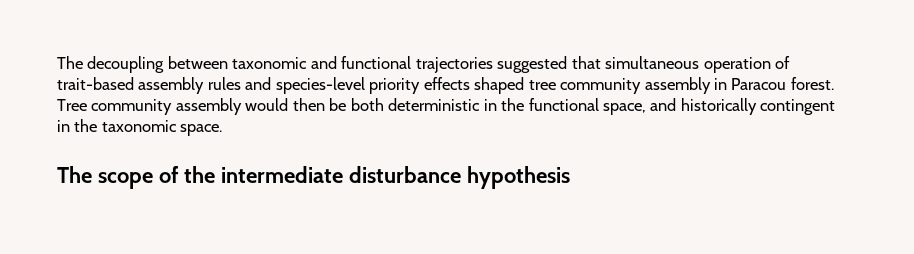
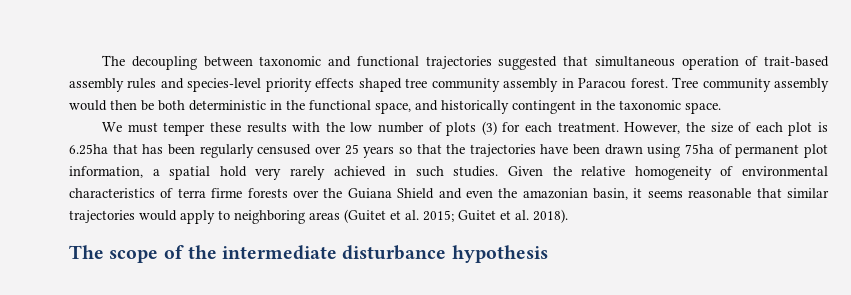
+ We must temper these results with the low number of plots (3) for each treatment. However, the size of each plot is 6.25ha that has been regularly censused over 25 years so that the trajectories have been drawn using 75ha of permanent plot information, a spatial hold very rarely achieved in such studies. Given the relative homogeneity of environmental characteristics of terra firme forests over the Guiana Shield and even the amazonian basin, it seems reasonable that similar trajectories would apply to neighboring areas (Guitet et al. 2015; Guitet et al. 2018).

